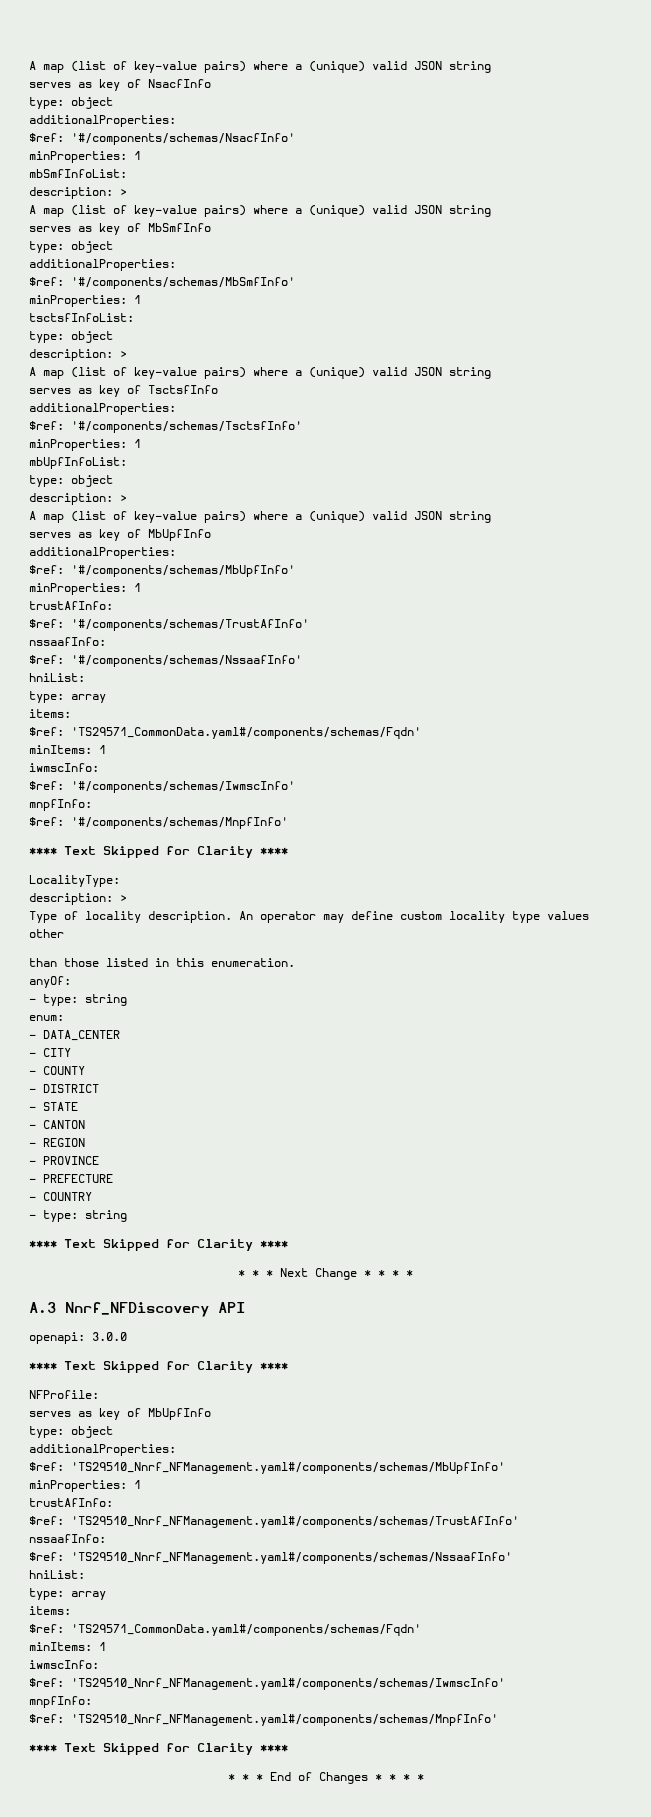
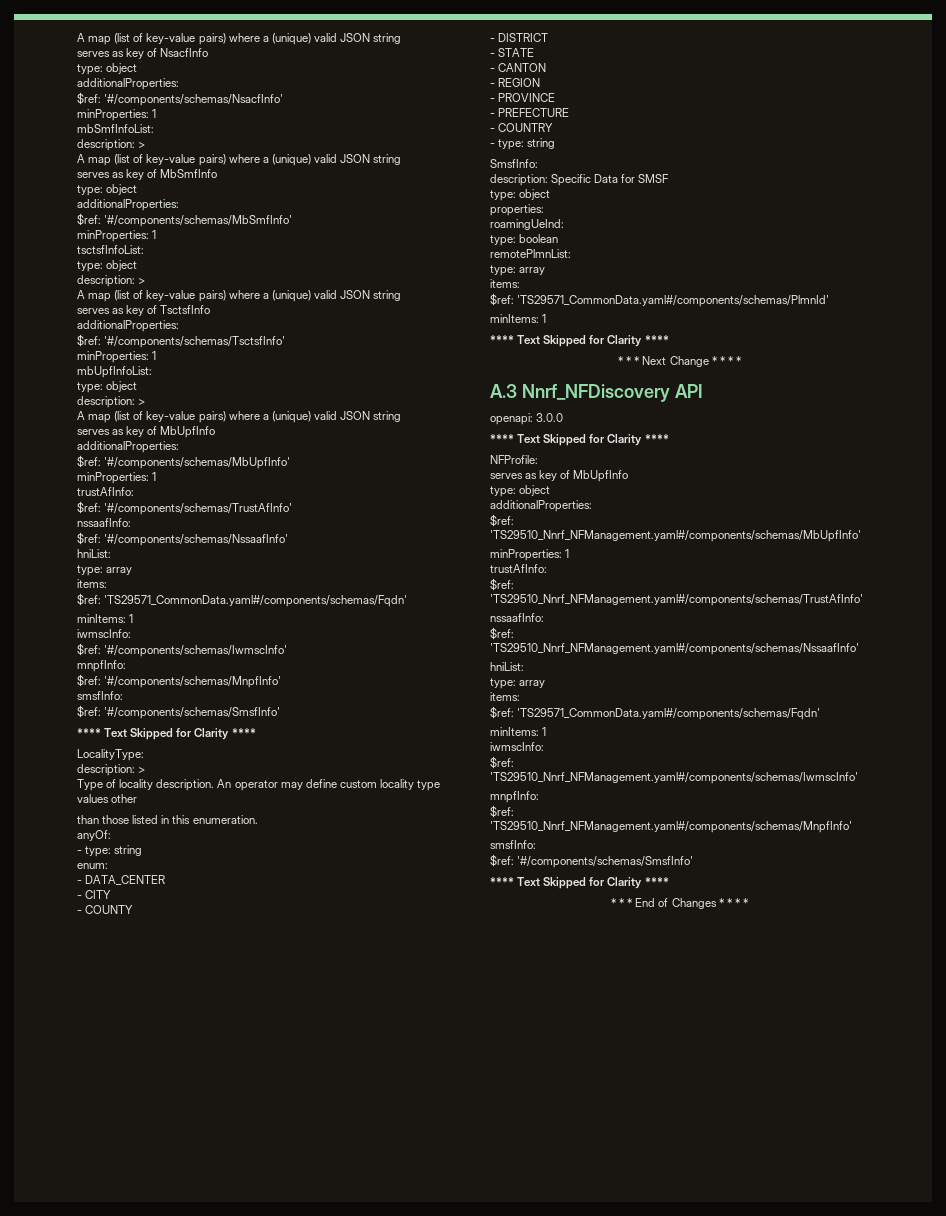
  $ref: '#/components/schemas/MnpfInfo'
+ smsfInfo:
+ $ref: '#/components/schemas/SmsfInfo'
+ SmsfInfo:
+ description: Specific Data for SMSF
+ type: object
+ properties:
+ roamingUeInd:
+ type: boolean
+ remotePlmnList:
+ type: array
+ items:
+ $ref: 'TS29571_CommonData.yaml#/components/schemas/PlmnId'
+ minItems: 1
  $ref: 'TS29510_Nnrf_NFManagement.yaml#/components/schemas/MnpfInfo'
+ smsfInfo:
+ $ref: '#/components/schemas/SmsfInfo'

